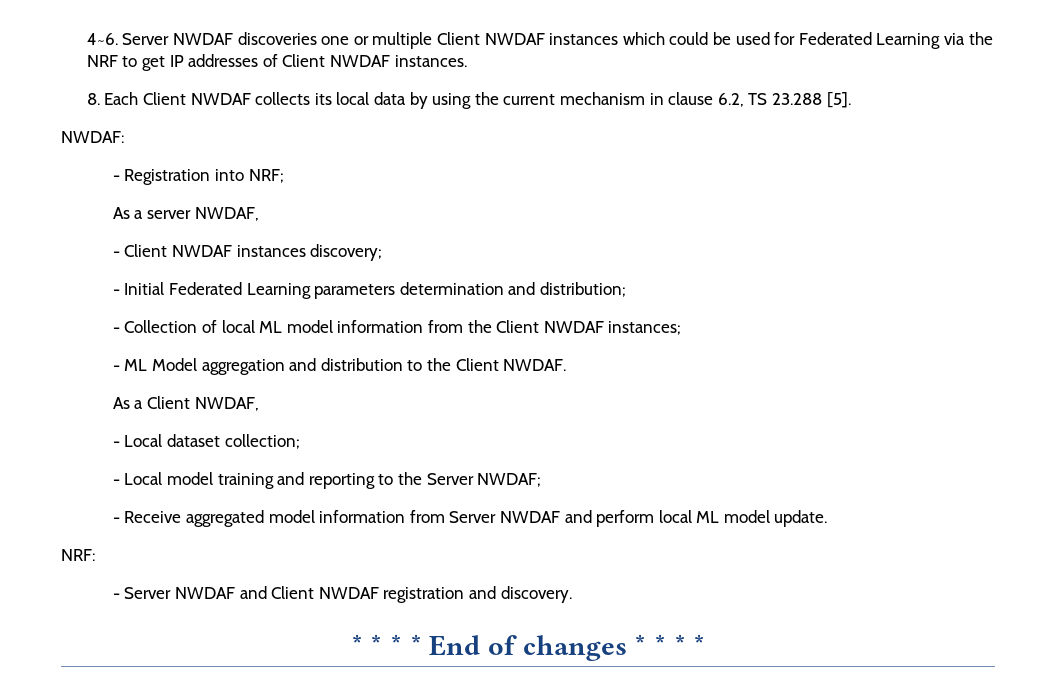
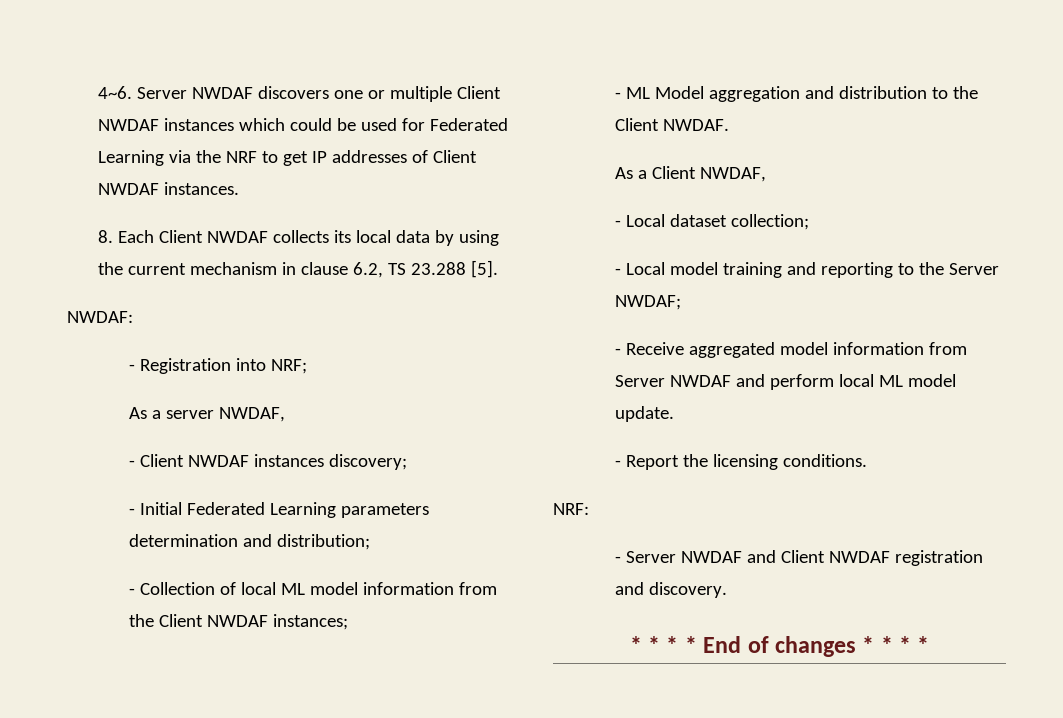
- Server NWDAF discoveries one or multiple Client NWDAF instances which could be used for Federated Learning via the NRF to get IP addresses of Client NWDAF instances.
+ Server NWDAF discovers one or multiple Client NWDAF instances which could be used for Federated Learning via the NRF to get IP addresses of Client NWDAF instances.
+ - Report the licensing conditions.

